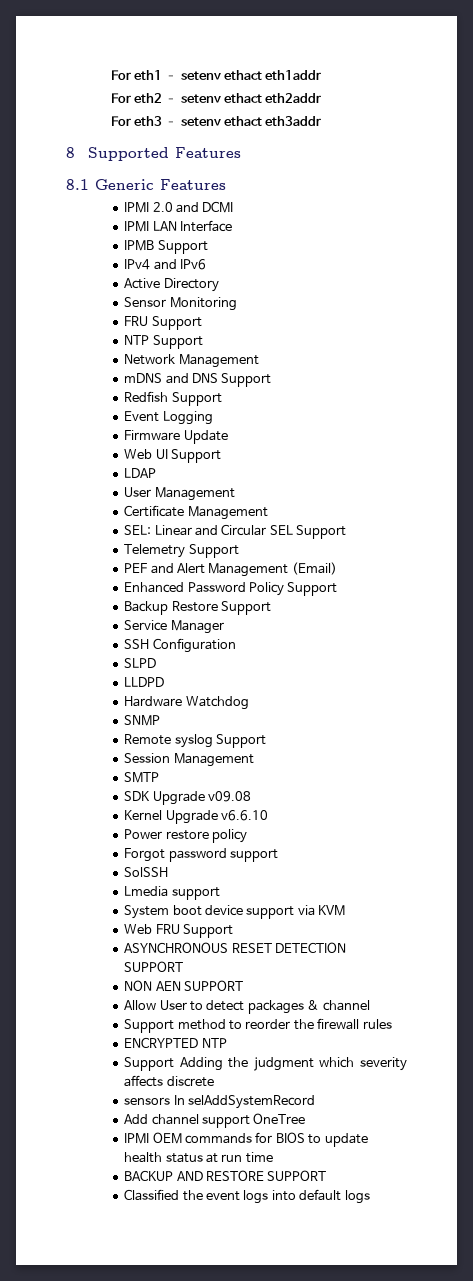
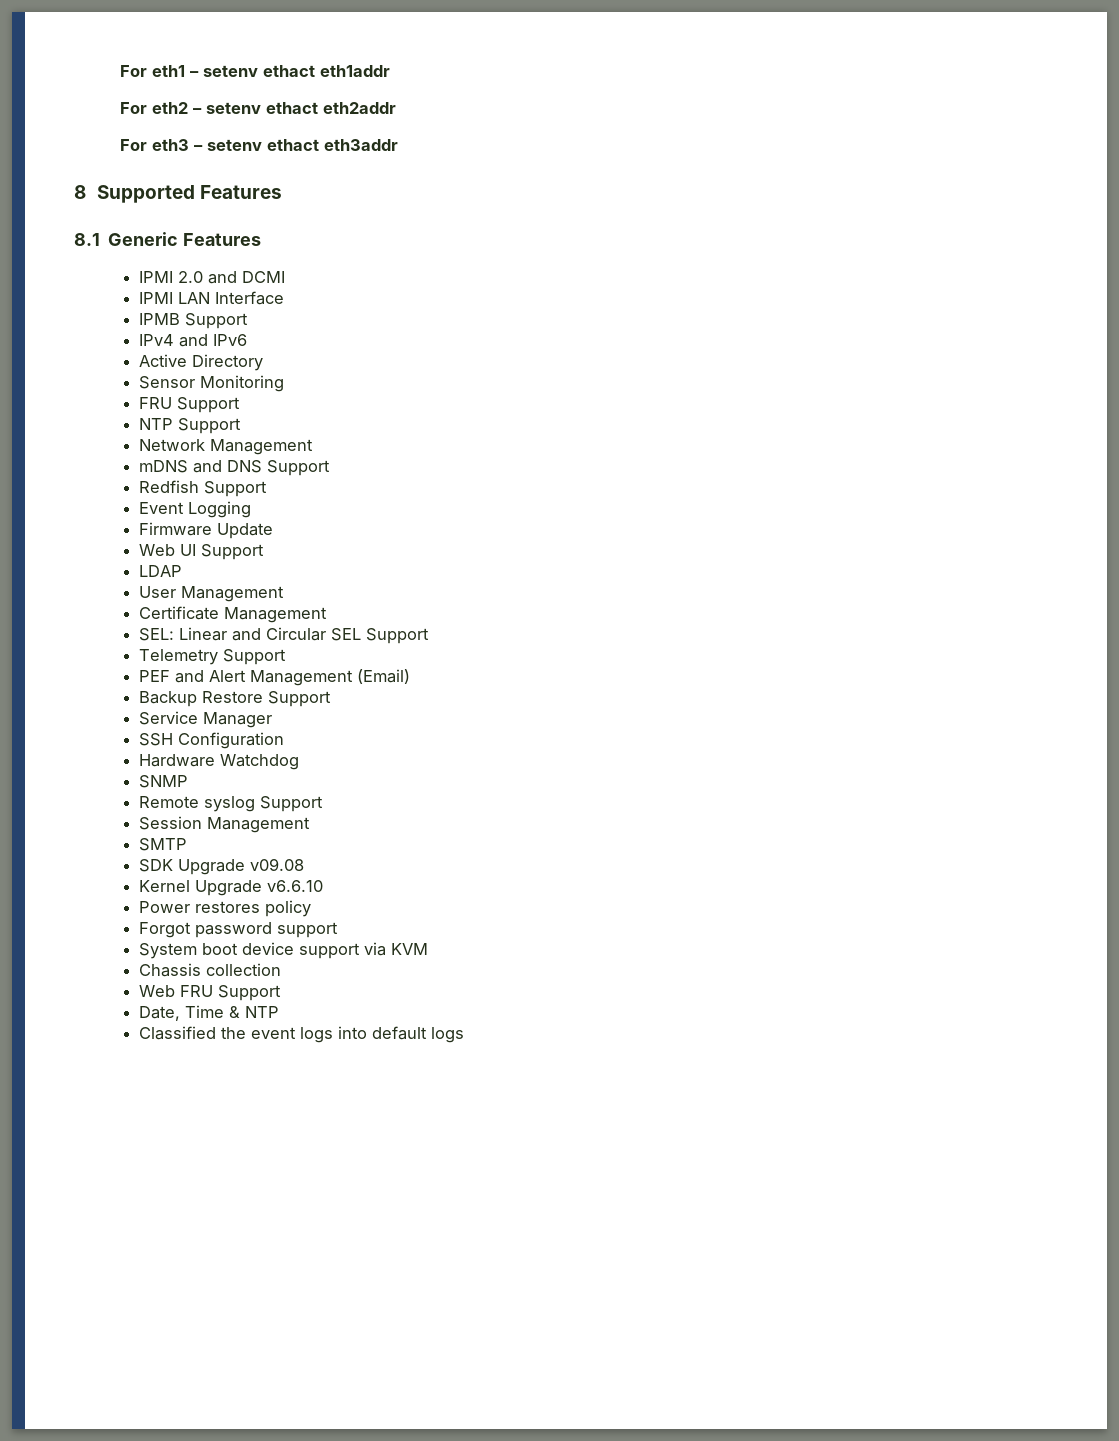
- Enhanced Password Policy Support
- SLPD
- LLDPD
- Power restore policy
+ Power restores policy
- SolSSH
- Lmedia support
+ Chassis collection
- ASYNCHRONOUS RESET DETECTION SUPPORT
- NON AEN SUPPORT
- Allow User to detect packages & channel
- Support method to reorder the firewall rules
- ENCRYPTED NTP
- Support Adding the judgment which severity affects discrete
- sensors In selAddSystemRecord
- Add channel support OneTree
- IPMI OEM commands for BIOS to update health status at run time
- BACKUP AND RESTORE SUPPORT
+ Date, Time & NTP

